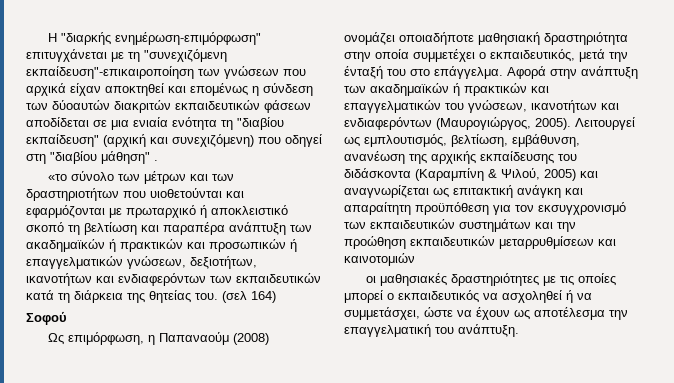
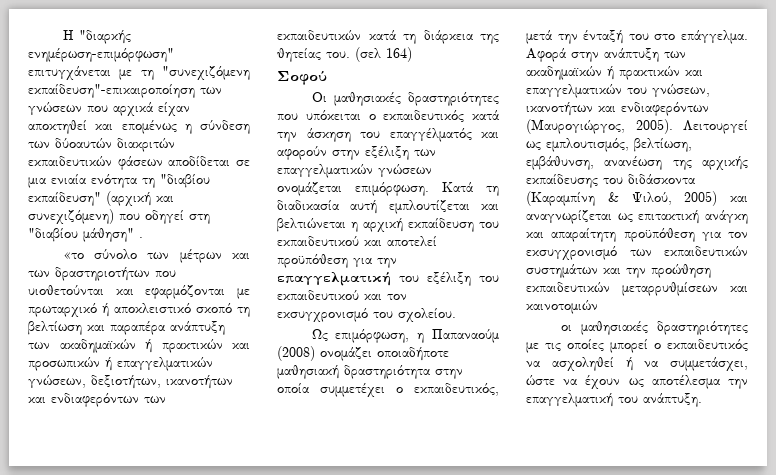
+ Οι μαθησιακές δραστηριότητες που υπόκειται ο εκπαιδευτικός κατά την άσκηση του επαγγέλματός και αφορούν στην εξέλιξη των επαγγελματικών γνώσεων ονομάζεται επιμόρφωση. Κατά τη διαδικασία αυτή εμπλουτίζεται και βελτιώνεται η αρχική εκπαίδευση του εκπαιδευτικού και αποτελεί προϋπόθεση για την επαγγελματική του εξέλιξη του εκπαιδευτικού και τον εκσυγχρονισμό του σχολείου.

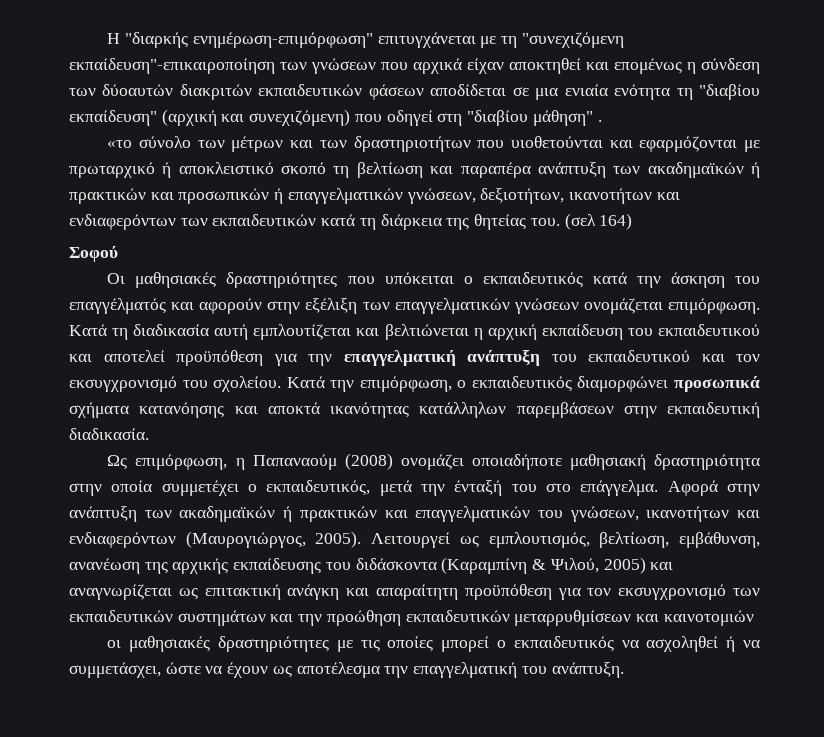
- Κατά τη διαδικασία αυτή εμπλουτίζεται και βελτιώνεται η αρχική εκπαίδευση του εκπαιδευτικού και αποτελεί προϋπόθεση για την επαγγελματική του εξέλιξη του εκπαιδευτικού και τον εκσυγχρονισμό του σχολείου.
+ Κατά τη διαδικασία αυτή εμπλουτίζεται και βελτιώνεται η αρχική εκπαίδευση του εκπαιδευτικού και αποτελεί προϋπόθεση για την επαγγελματική ανάπτυξη του εκπαιδευτικού και τον εκσυγχρονισμό του σχολείου. Κατά την επιμόρφωση, ο εκπαιδευτικός διαμορφώνει προσωπικά σχήματα κατανόησης και αποκτά ικανότητας κατάλληλων παρεμβάσεων στην εκπαιδευτική διαδικασία.

